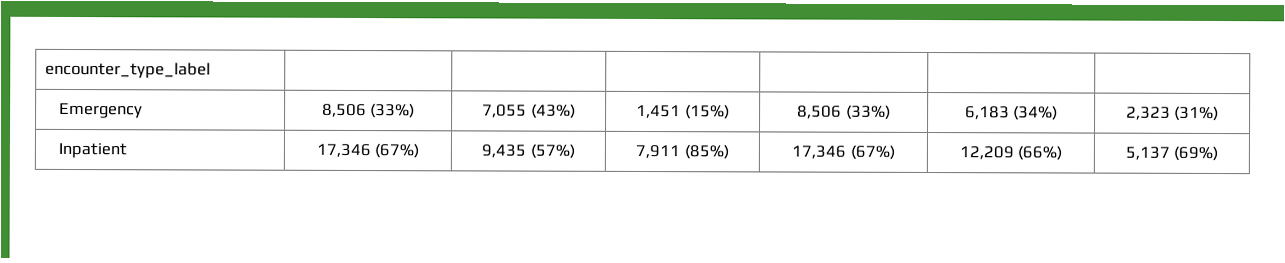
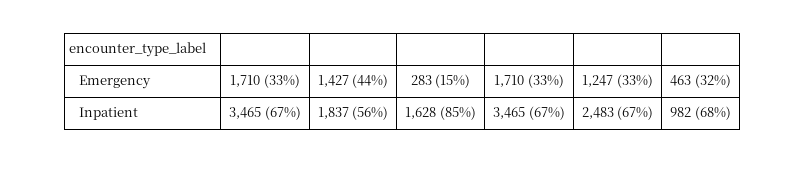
- Emergency | 8,506 (33%) | 7,055 (43%) | 1,451 (15%) | 8,506 (33%) | 6,183 (34%) | 2,323 (31%)
+ Emergency | 1,710 (33%) | 1,427 (44%) | 283 (15%) | 1,710 (33%) | 1,247 (33%) | 463 (32%)
- Inpatient | 17,346 (67%) | 9,435 (57%) | 7,911 (85%) | 17,346 (67%) | 12,209 (66%) | 5,137 (69%)
+ Inpatient | 3,465 (67%) | 1,837 (56%) | 1,628 (85%) | 3,465 (67%) | 2,483 (67%) | 982 (68%)

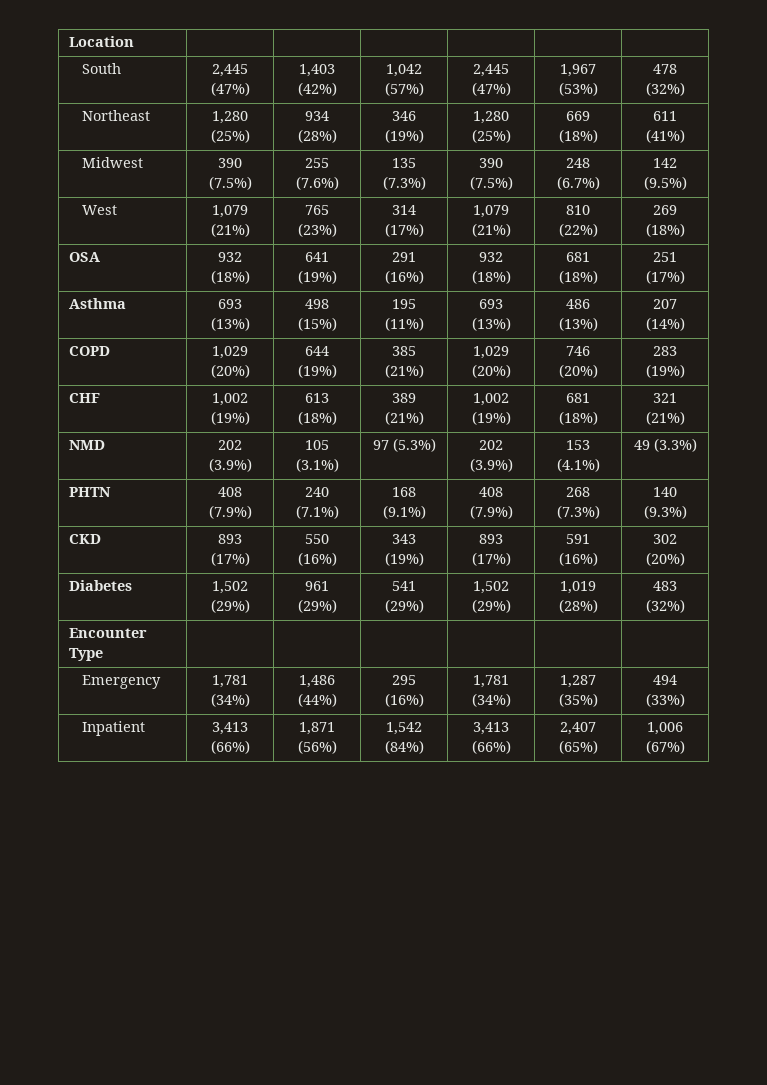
- encounter_type_label | | | | | |
- Emergency | 1,710 (33%) | 1,427 (44%) | 283 (15%) | 1,710 (33%) | 1,247 (33%) | 463 (32%)
- Inpatient | 3,465 (67%) | 1,837 (56%) | 1,628 (85%) | 3,465 (67%) | 2,483 (67%) | 982 (68%)
+ Location | | | | | |
+ South | 2,445 (47%) | 1,403 (42%) | 1,042 (57%) | 2,445 (47%) | 1,967 (53%) | 478 (32%)
+ Northeast | 1,280 (25%) | 934 (28%) | 346 (19%) | 1,280 (25%) | 669 (18%) | 611 (41%)
+ Midwest | 390 (7.5%) | 255 (7.6%) | 135 (7.3%) | 390 (7.5%) | 248 (6.7%) | 142 (9.5%)
+ West | 1,079 (21%) | 765 (23%) | 314 (17%) | 1,079 (21%) | 810 (22%) | 269 (18%)
+ OSA | 932 (18%) | 641 (19%) | 291 (16%) | 932 (18%) | 681 (18%) | 251 (17%)
+ Asthma | 693 (13%) | 498 (15%) | 195 (11%) | 693 (13%) | 486 (13%) | 207 (14%)
+ COPD | 1,029 (20%) | 644 (19%) | 385 (21%) | 1,029 (20%) | 746 (20%) | 283 (19%)
+ CHF | 1,002 (19%) | 613 (18%) | 389 (21%) | 1,002 (19%) | 681 (18%) | 321 (21%)
+ NMD | 202 (3.9%) | 105 (3.1%) | 97 (5.3%) | 202 (3.9%) | 153 (4.1%) | 49 (3.3%)
+ PHTN | 408 (7.9%) | 240 (7.1%) | 168 (9.1%) | 408 (7.9%) | 268 (7.3%) | 140 (9.3%)
+ CKD | 893 (17%) | 550 (16%) | 343 (19%) | 893 (17%) | 591 (16%) | 302 (20%)
+ Diabetes | 1,502 (29%) | 961 (29%) | 541 (29%) | 1,502 (29%) | 1,019 (28%) | 483 (32%)
+ Encounter Type | | | | | |
+ Emergency | 1,781 (34%) | 1,486 (44%) | 295 (16%) | 1,781 (34%) | 1,287 (35%) | 494 (33%)
+ Inpatient | 3,413 (66%) | 1,871 (56%) | 1,542 (84%) | 3,413 (66%) | 2,407 (65%) | 1,006 (67%)

